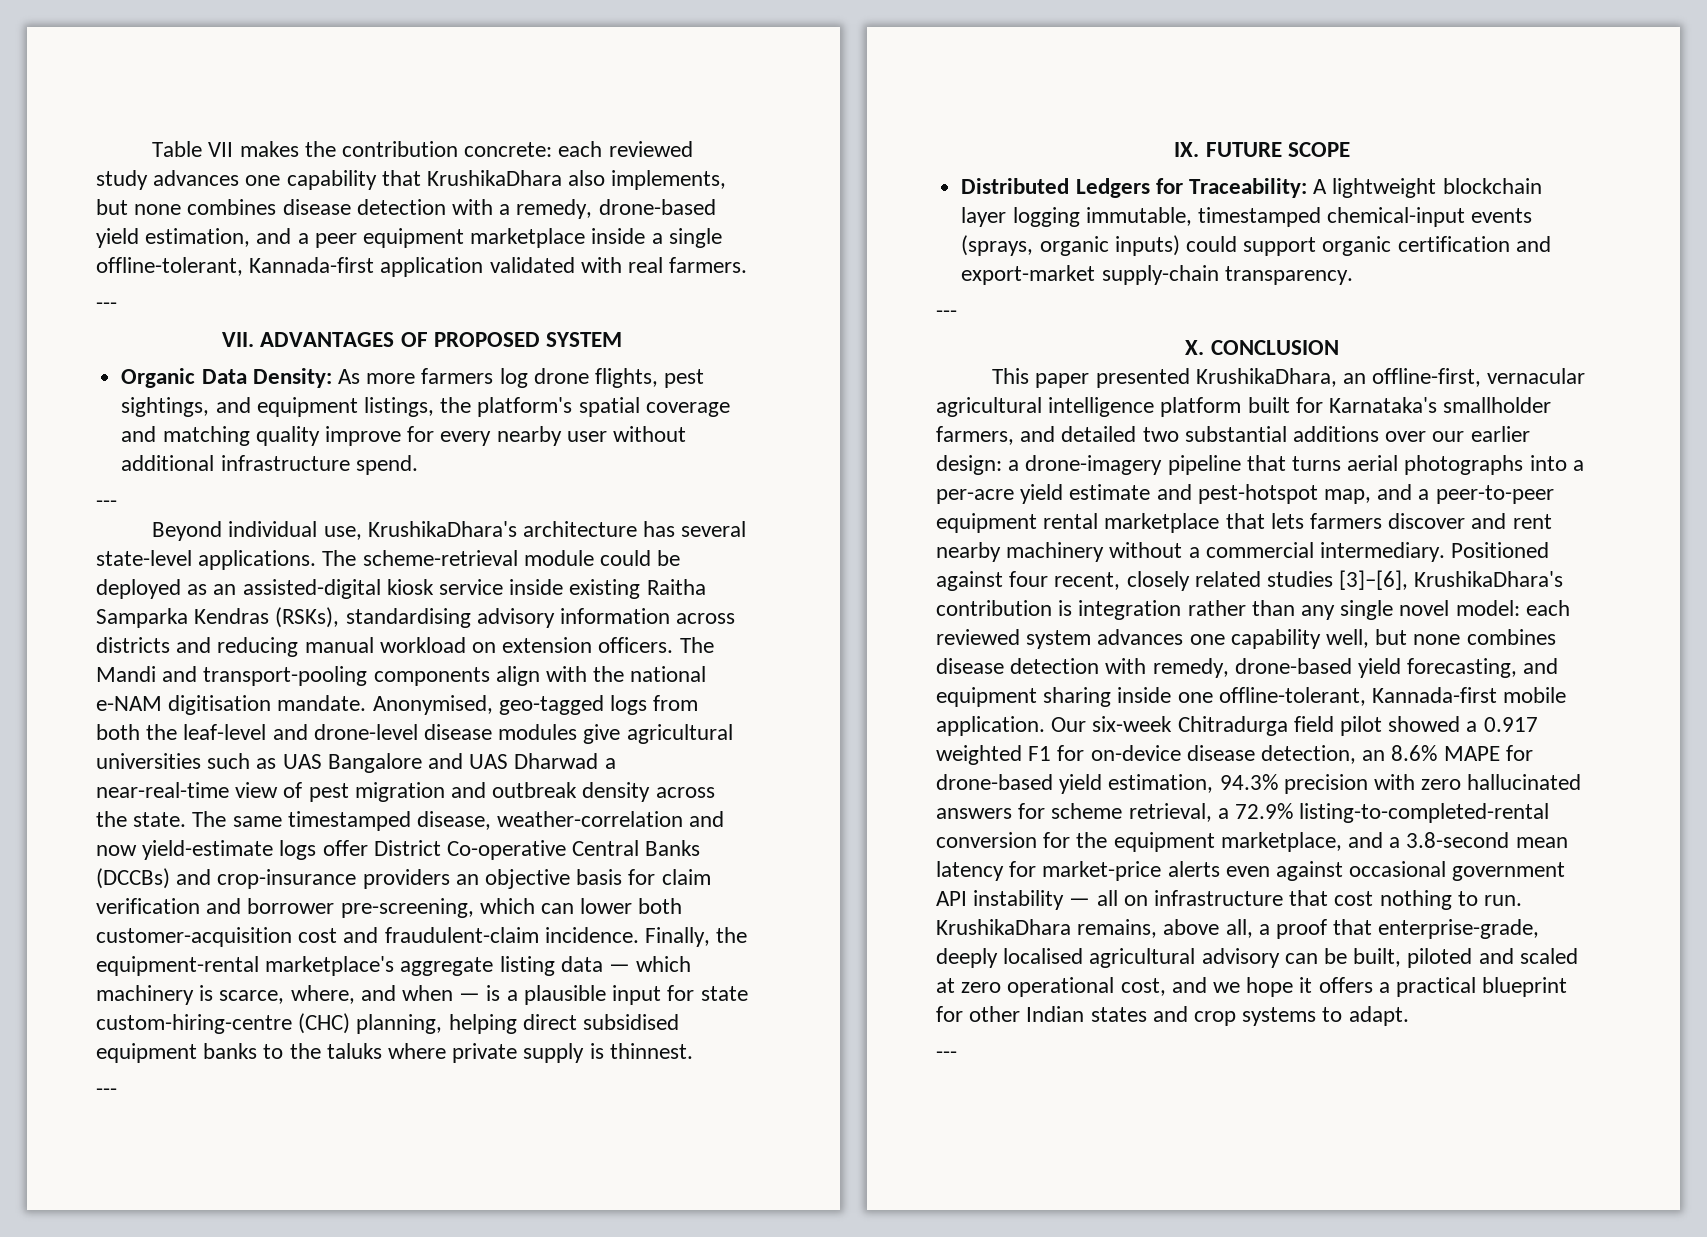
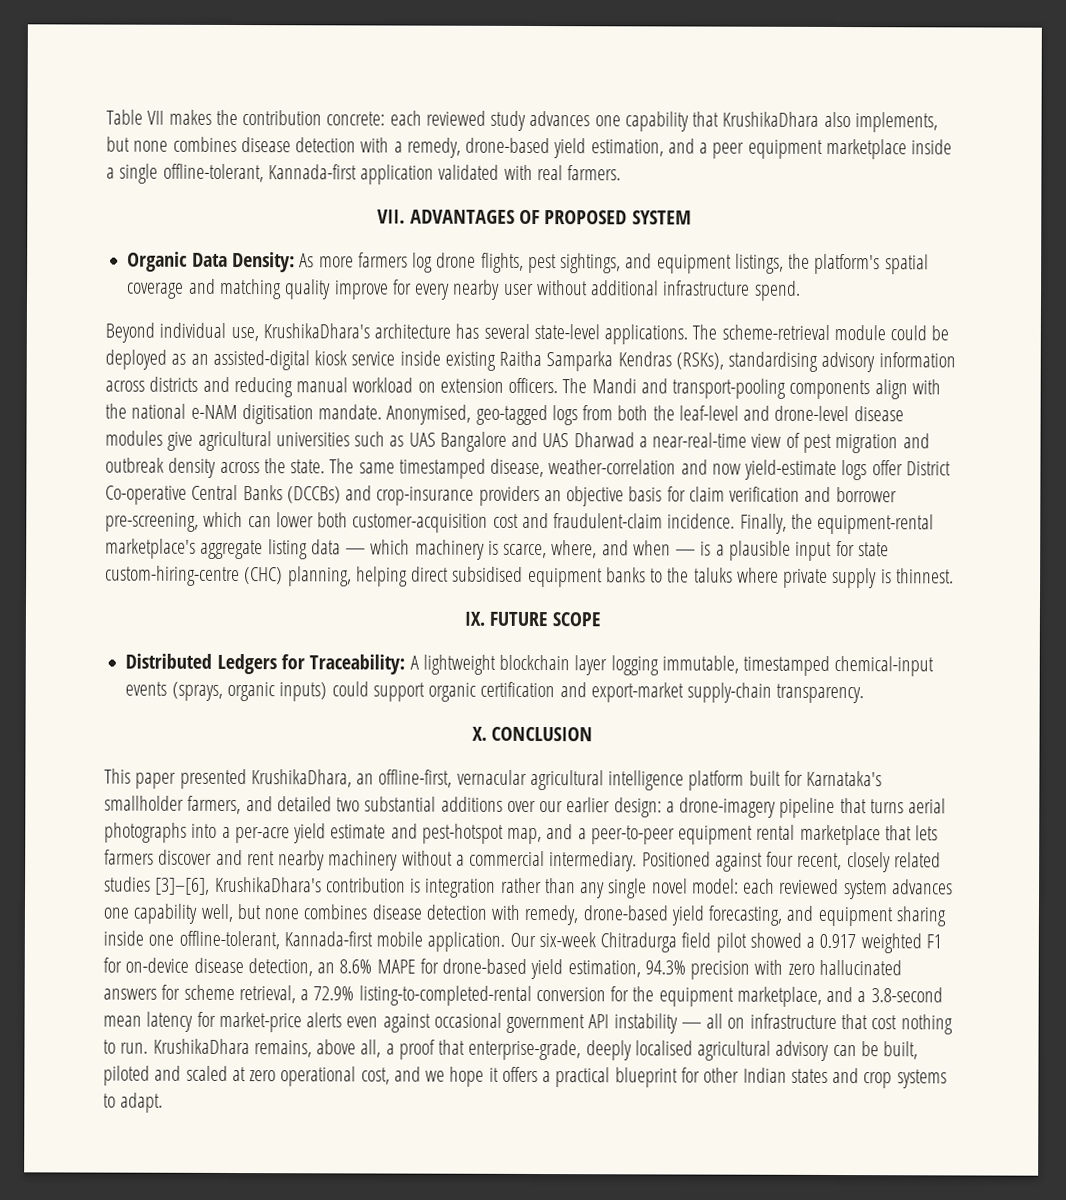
  Table VII makes the contribution concrete: each reviewed study advances one capability that KrushikaDhara also implements, but none combines disease detection with a remedy, drone-based yield estimation, and a peer equipment marketplace inside a single offline-tolerant, Kannada-first application validated with real farmers.
- ---
  Organic Data Density: As more farmers log drone flights, pest sightings, and equipment listings, the platform's spatial coverage and matching quality improve for every nearby user without additional infrastructure spend.
- ---
  Finally, the equipment-rental marketplace's aggregate listing data — which machinery is scarce, where, and when — is a plausible input for state custom-hiring-centre (CHC) planning, helping direct subsidised equipment banks to the taluks where private supply is thinnest.
- ---
  Distributed Ledgers for Traceability: A lightweight blockchain layer logging immutable, timestamped chemical-input events (sprays, organic inputs) could support organic certification and export-market supply-chain transparency.
- ---
  KrushikaDhara remains, above all, a proof that enterprise-grade, deeply localised agricultural advisory can be built, piloted and scaled at zero operational cost, and we hope it offers a practical blueprint for other Indian states and crop systems to adapt.
- ---

